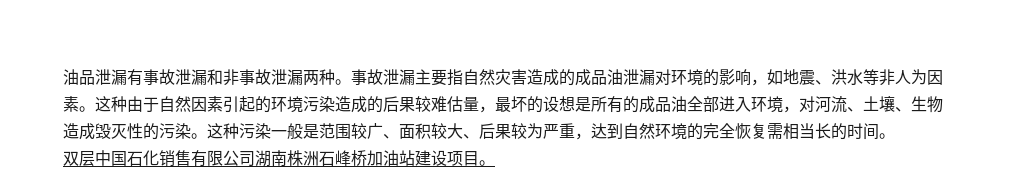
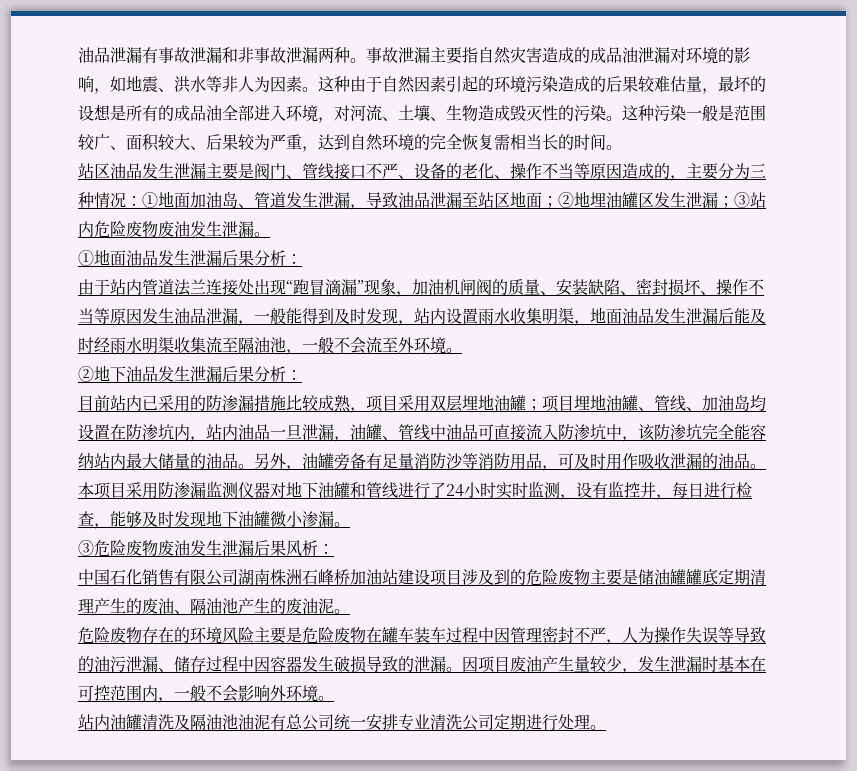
- 双层中国石化销售有限公司湖南株洲石峰桥加油站建设项目。
+ 站区油品发生泄漏主要是阀门、管线接口不严、设备的老化、操作不当等原因造成的，主要分为三种情况：①地面加油岛、管道发生泄漏，导致油品泄漏至站区地面；②地埋油罐区发生泄漏；③站内危险废物废油发生泄漏。
+ ①地面油品发生泄漏后果分析：
+ 由于站内管道法兰连接处出现“跑冒滴漏”现象，加油机闸阀的质量、安装缺陷、密封损坏、操作不当等原因发生油品泄漏，一般能得到及时发现，站内设置雨水收集明渠，地面油品发生泄漏后能及时经雨水明渠收集流至隔油池，一般不会流至外环境。
+ ②地下油品发生泄漏后果分析：
+ 目前站内已采用的防渗漏措施比较成熟，项目采用双层埋地油罐；项目埋地油罐、管线、加油岛均设置在防渗坑内，站内油品一旦泄漏，油罐、管线中油品可直接流入防渗坑中，该防渗坑完全能容纳站内最大储量的油品。另外，油罐旁备有足量消防沙等消防用品，可及时用作吸收泄漏的油品。本项目采用防渗漏监测仪器对地下油罐和管线进行了24小时实时监测，设有监控井，每日进行检查，能够及时发现地下油罐微小渗漏。
+ ③危险废物废油发生泄漏后果风析：
+ 中国石化销售有限公司湖南株洲石峰桥加油站建设项目涉及到的危险废物主要是储油罐罐底定期清理产生的废油、隔油池产生的废油泥。
+ 危险废物存在的环境风险主要是危险废物在罐车装车过程中因管理密封不严，人为操作失误等导致的油污泄漏、储存过程中因容器发生破损导致的泄漏。因项目废油产生量较少，发生泄漏时基本在可控范围内，一般不会影响外环境。
+ 站内油罐清洗及隔油池油泥有总公司统一安排专业清洗公司定期进行处理。

